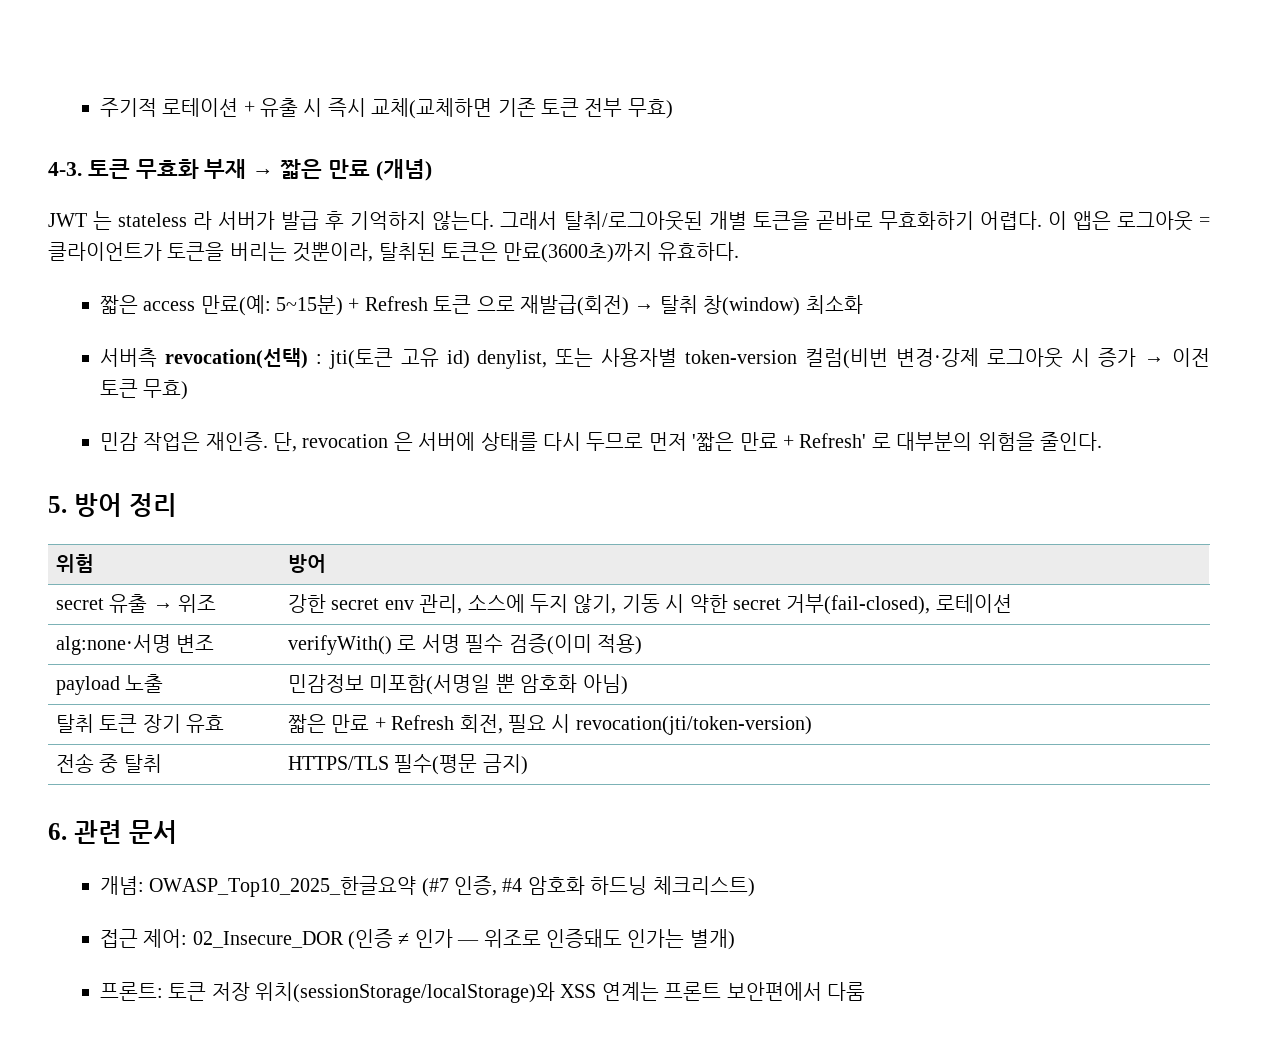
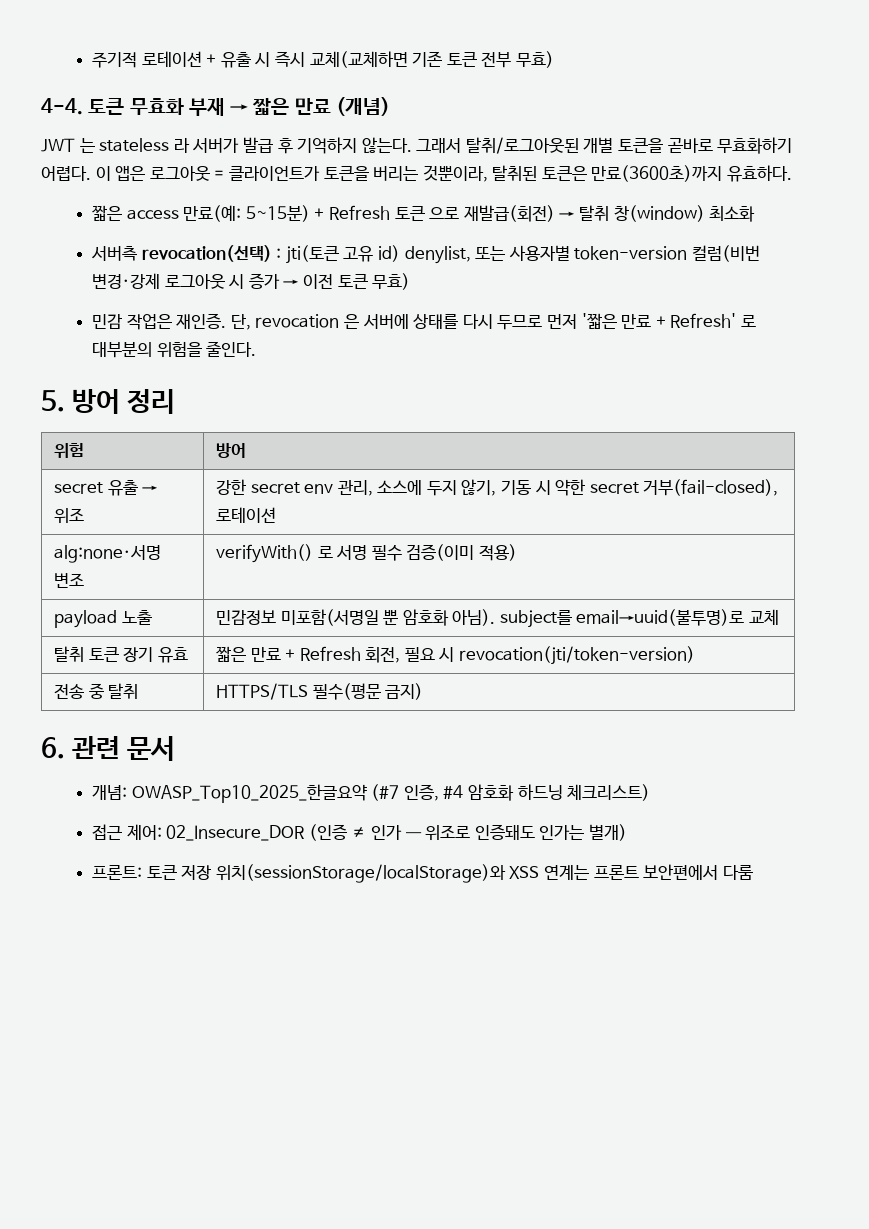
- 4-3.
+ 4-4.
- payload 노출 | 민감정보 미포함(서명일 뿐 암호화 아님)
+ payload 노출 | 민감정보 미포함(서명일 뿐 암호화 아님). subject를 email→uuid(불투명)로 교체

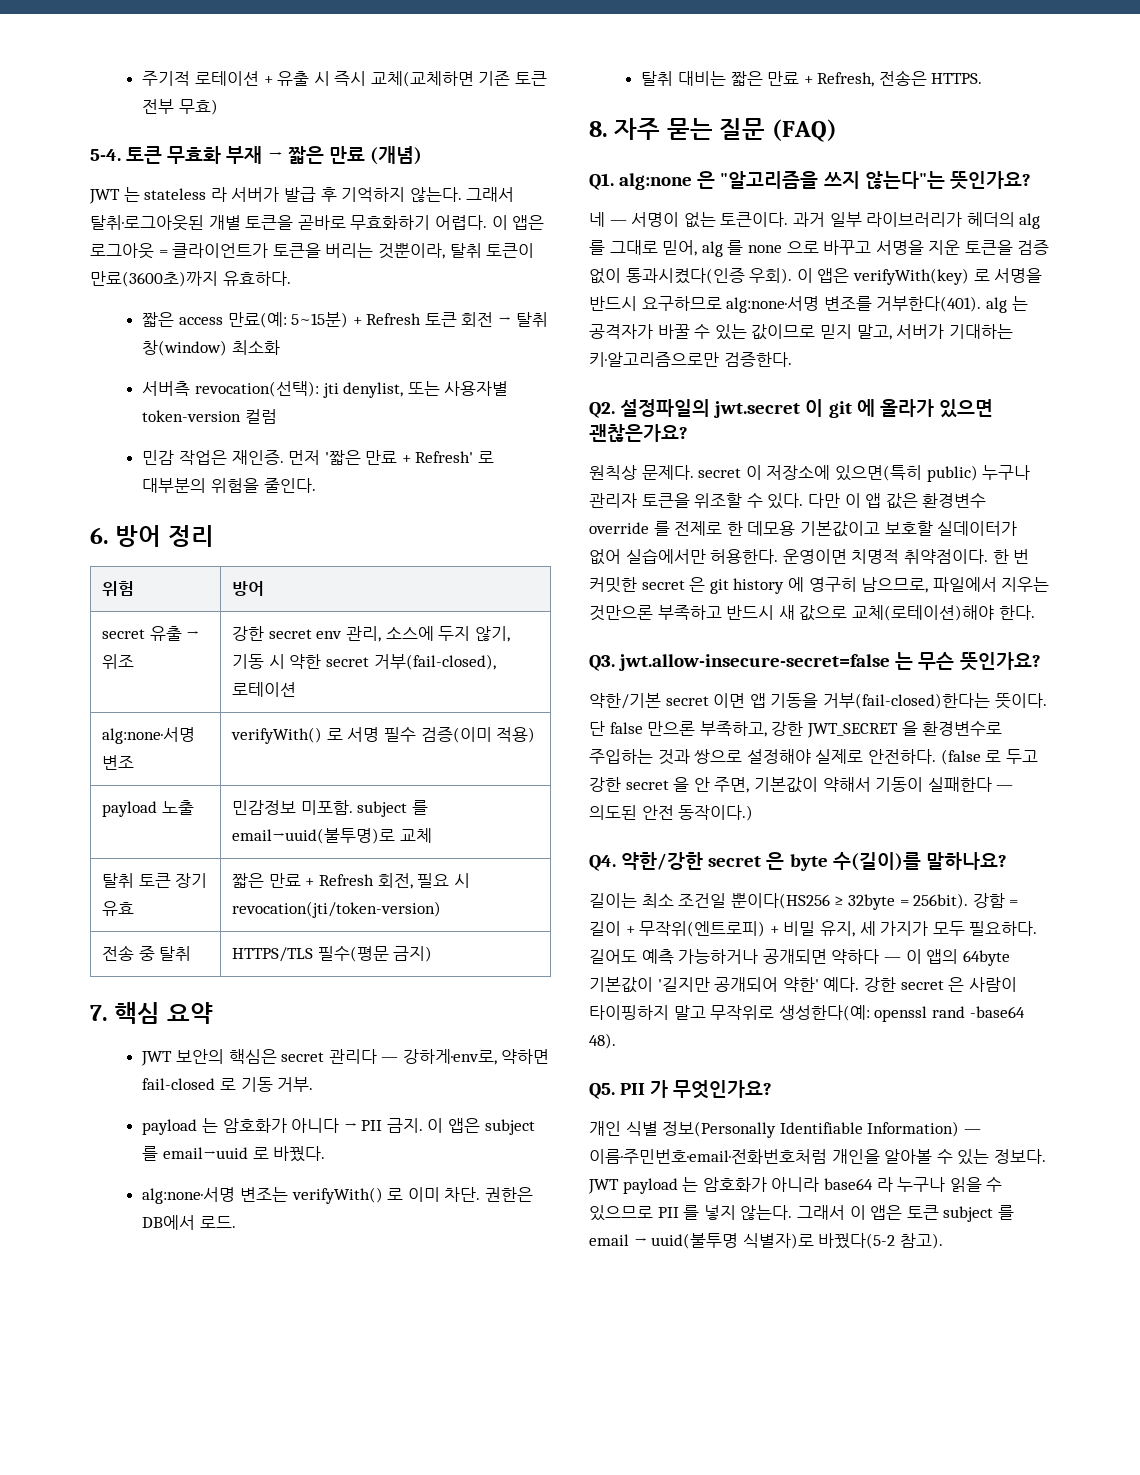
- 4-4.
+ 5-4.
- 그래서 탈취/로그아웃된 개별 토큰을 곧바로 무효화하기 어렵다.
+ 그래서 탈취·로그아웃된 개별 토큰을 곧바로 무효화하기 어렵다.
- 이 앱은 로그아웃 = 클라이언트가 토큰을 버리는 것뿐이라, 탈취된 토큰은 만료(3600초)까지 유효하다.
+ 이 앱은 로그아웃 = 클라이언트가 토큰을 버리는 것뿐이라, 탈취 토큰이 만료(3600초)까지 유효하다.
- 짧은 access 만료(예: 5~15분) + Refresh 토큰 으로 재발급(회전) → 탈취 창(window) 최소화
+ 짧은 access 만료(예: 5~15분) + Refresh 토큰 회전 → 탈취 창(window) 최소화
- 서버측 revocation(선택) : jti(토큰 고유 id) denylist, 또는 사용자별 token-version 컬럼(비번 변경·강제 로그아웃 시 증가 → 이전 토큰 무효)
- 민감 작업은 재인증. 단, revocation 은 서버에 상태를 다시 두므로 먼저 '짧은 만료 + Refresh' 로 대부분의 위험을 줄인다.
+ 서버측 revocation(선택): jti denylist, 또는 사용자별 token-version 컬럼
+ 민감 작업은 재인증. 먼저 '짧은 만료 + Refresh' 로 대부분의 위험을 줄인다.
- 5. 방어 정리
+ 6. 방어 정리
- payload 노출 | 민감정보 미포함(서명일 뿐 암호화 아님). subject를 email→uuid(불투명)로 교체
+ payload 노출 | 민감정보 미포함. subject 를 email→uuid(불투명)로 교체
- 6. 관련 문서
- 개념: OWASP_Top10_2025_한글요약 (#7 인증, #4 암호화 하드닝 체크리스트)
- 접근 제어: 02_Insecure_DOR (인증 ≠ 인가 — 위조로 인증돼도 인가는 별개)
- 프론트: 토큰 저장 위치(sessionStorage/localStorage)와 XSS 연계는 프론트 보안편에서 다룸
+ 7. 핵심 요약
+ JWT 보안의 핵심은 secret 관리다 — 강하게·env로, 약하면 fail-closed 로 기동 거부.
+ payload 는 암호화가 아니다 → PII 금지. 이 앱은 subject 를 email→uuid 로 바꿨다.
+ alg:none·서명 변조는 verifyWith() 로 이미 차단. 권한은 DB에서 로드.
+ 탈취 대비는 짧은 만료 + Refresh, 전송은 HTTPS.
+ 8. 자주 묻는 질문 (FAQ)
+ Q1. alg:none 은 "알고리즘을 쓰지 않는다"는 뜻인가요?
+ 네 — 서명이 없는 토큰이다. 과거 일부 라이브러리가 헤더의 alg 를 그대로 믿어, alg 를 none 으로 바꾸고 서명을 지운 토큰을 검증 없이 통과시켰다(인증 우회). 이 앱은 verifyWith(key) 로 서명을 반드시 요구하므로 alg:none·서명 변조를 거부한다(401). alg 는 공격자가 바꿀 수 있는 값이므로 믿지 말고, 서버가 기대하는 키·알고리즘으로만 검증한다.
+ Q2. 설정파일의 jwt.secret 이 git 에 올라가 있으면 괜찮은가요?
+ 원칙상 문제다. secret 이 저장소에 있으면(특히 public) 누구나 관리자 토큰을 위조할 수 있다. 다만 이 앱 값은 환경변수 override 를 전제로 한 데모용 기본값이고 보호할 실데이터가 없어 실습에서만 허용한다. 운영이면 치명적 취약점이다. 한 번 커밋한 secret 은 git history 에 영구히 남으므로, 파일에서 지우는 것만으론 부족하고 반드시 새 값으로 교체(로테이션)해야 한다.
+ Q3. jwt.allow-insecure-secret=false 는 무슨 뜻인가요?
+ 약한/기본 secret 이면 앱 기동을 거부(fail-closed)한다는 뜻이다. 단 false 만으론 부족하고, 강한 JWT_SECRET 을 환경변수로 주입하는 것과 쌍으로 설정해야 실제로 안전하다. (false 로 두고 강한 secret 을 안 주면, 기본값이 약해서 기동이 실패한다 — 의도된 안전 동작이다.)
+ Q4. 약한/강한 secret 은 byte 수(길이)를 말하나요?
+ 길이는 최소 조건일 뿐이다(HS256 ≥ 32byte = 256bit). 강함 = 길이 + 무작위(엔트로피) + 비밀 유지, 세 가지가 모두 필요하다. 길어도 예측 가능하거나 공개되면 약하다 — 이 앱의 64byte 기본값이 '길지만 공개되어 약한' 예다. 강한 secret 은 사람이 타이핑하지 말고 무작위로 생성한다(예: openssl rand -base64 48).
+ Q5. PII 가 무엇인가요?
+ 개인 식별 정보(Personally Identifiable Information) — 이름·주민번호·email·전화번호처럼 개인을 알아볼 수 있는 정보다. JWT payload 는 암호화가 아니라 base64 라 누구나 읽을 수 있으므로 PII 를 넣지 않는다. 그래서 이 앱은 토큰 subject 를 email → uuid(불투명 식별자)로 바꿨다(5-2 참고).

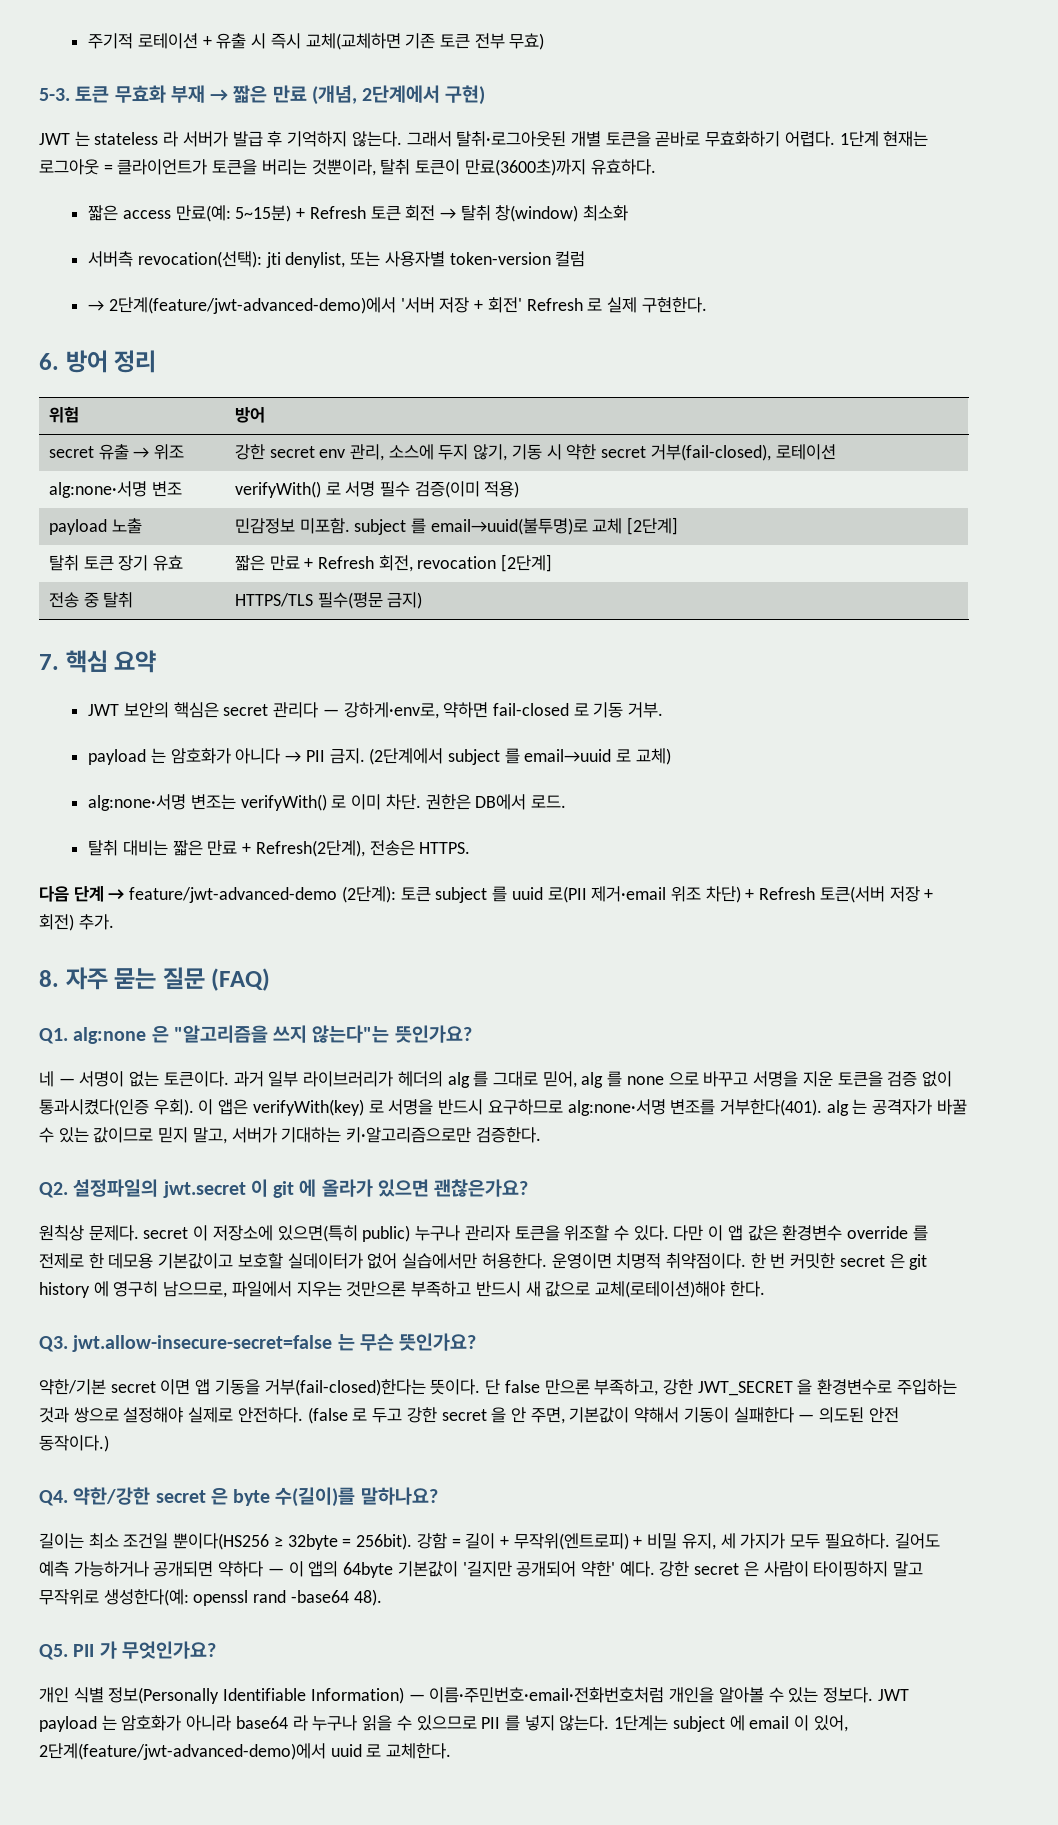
- 5-4.
+ 5-3.
- 토큰 무효화 부재 → 짧은 만료 (개념)
+ 토큰 무효화 부재 → 짧은 만료 (개념, 2단계에서 구현)
- 이 앱은 로그아웃 = 클라이언트가 토큰을 버리는 것뿐이라, 탈취 토큰이 만료(3600초)까지 유효하다.
+ 1단계 현재는 로그아웃 = 클라이언트가 토큰을 버리는 것뿐이라, 탈취 토큰이 만료(3600초)까지 유효하다.
- 민감 작업은 재인증. 먼저 '짧은 만료 + Refresh' 로 대부분의 위험을 줄인다.
+ → 2단계(feature/jwt-advanced-demo)에서 '서버 저장 + 회전' Refresh 로 실제 구현한다.
- payload 노출 | 민감정보 미포함. subject 를 email→uuid(불투명)로 교체
+ payload 노출 | 민감정보 미포함. subject 를 email→uuid(불투명)로 교체 [2단계]
- 탈취 토큰 장기 유효 | 짧은 만료 + Refresh 회전, 필요 시 revocation(jti/token-version)
+ 탈취 토큰 장기 유효 | 짧은 만료 + Refresh 회전, revocation [2단계]
- 이 앱은 subject 를 email→uuid 로 바꿨다.
+ (2단계에서 subject 를 email→uuid 로 교체)
- 탈취 대비는 짧은 만료 + Refresh, 전송은 HTTPS.
+ 탈취 대비는 짧은 만료 + Refresh(2단계), 전송은 HTTPS.
+ 다음 단계 → feature/jwt-advanced-demo (2단계): 토큰 subject 를 uuid 로(PII 제거·email 위조 차단) + Refresh 토큰(서버 저장 + 회전) 추가.
- 그래서 이 앱은 토큰 subject 를 email → uuid(불투명 식별자)로 바꿨다(5-2 참고).
+ 1단계는 subject 에 email 이 있어, 2단계(feature/jwt-advanced-demo)에서 uuid 로 교체한다.

